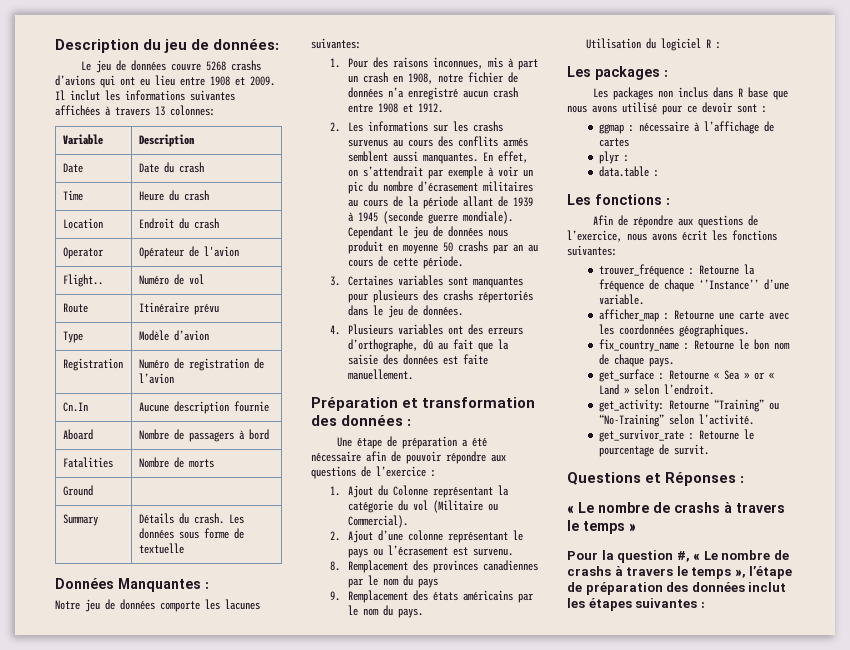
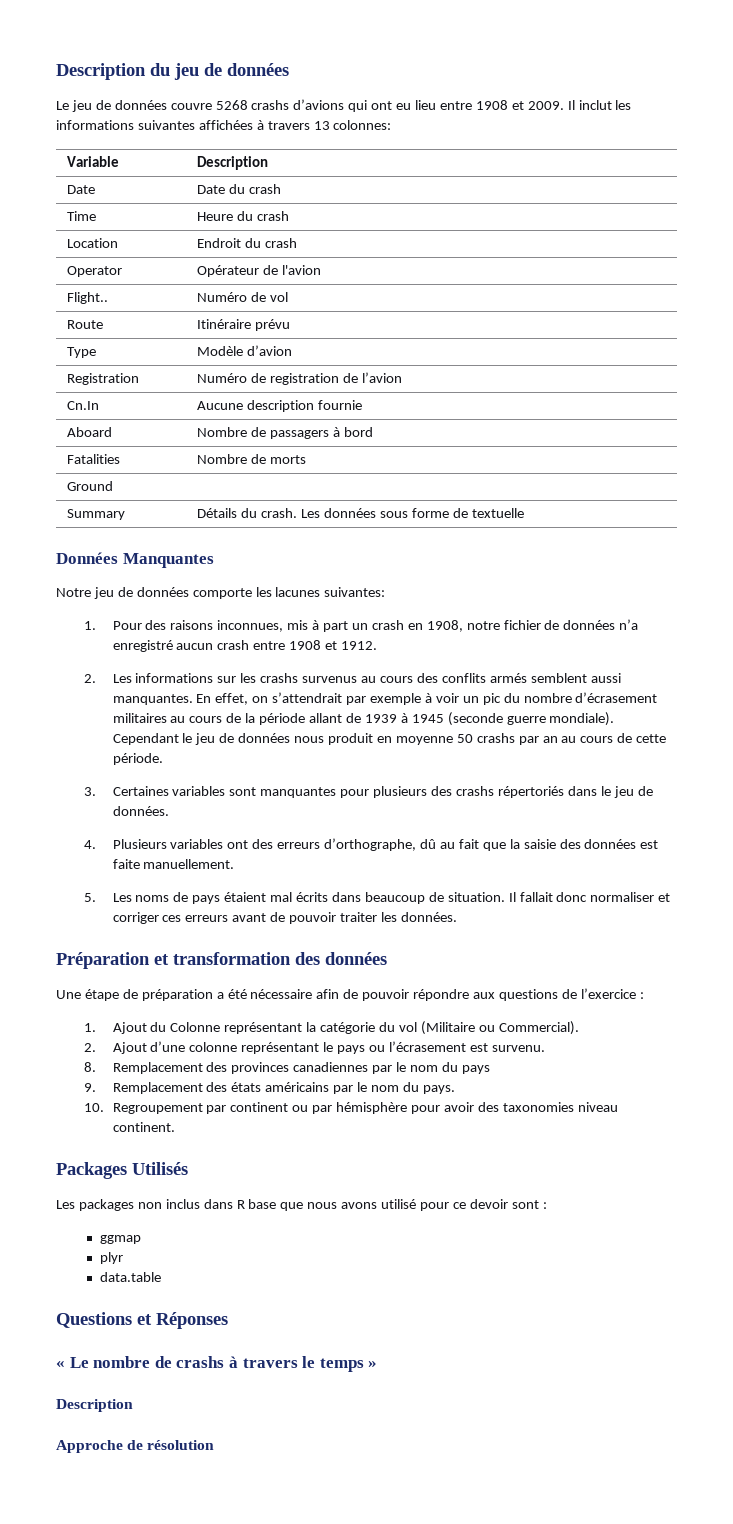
- Description du jeu de données:
+ Description du jeu de données
- Données Manquantes :
+ Données Manquantes
+ 5. Les noms de pays étaient mal écrits dans beaucoup de situation. Il fallait donc normaliser et corriger ces erreurs avant de pouvoir traiter les données.
- Préparation et transformation des données :
+ Préparation et transformation des données
- Utilisation du logiciel R :
- Les packages :
+ 10. Regroupement par continent ou par hémisphère pour avoir des taxonomies niveau continent.
+ Packages Utilisés
- ggmap : nécessaire à l’affichage de cartes
+ ggmap
- plyr :
+ plyr
- data.table :
- Les fonctions :
- Afin de répondre aux questions de l’exercice, nous avons écrit les fonctions suivantes:
- trouver_fréquence : Retourne la fréquence de chaque ‘’Instance’’ d’une variable.
- afficher_map : Retourne une carte avec les coordonnées géographiques.
- fix_country_name : Retourne le bon nom de chaque pays.
- get_surface : Retourne « Sea » or « Land » selon l’endroit.
- get_activity: Retourne “Training” ou “No-Training” selon l’activité.
- get_survivor_rate : Retourne le pourcentage de survit.
+ data.table
- Questions et Réponses :
+ Questions et Réponses
  « Le nombre de crashs à travers le temps »
- Pour la question #, « Le nombre de crashs à travers le temps », l’étape de préparation des données inclut les étapes suivantes :
+ Description
+ Approche de résolution

